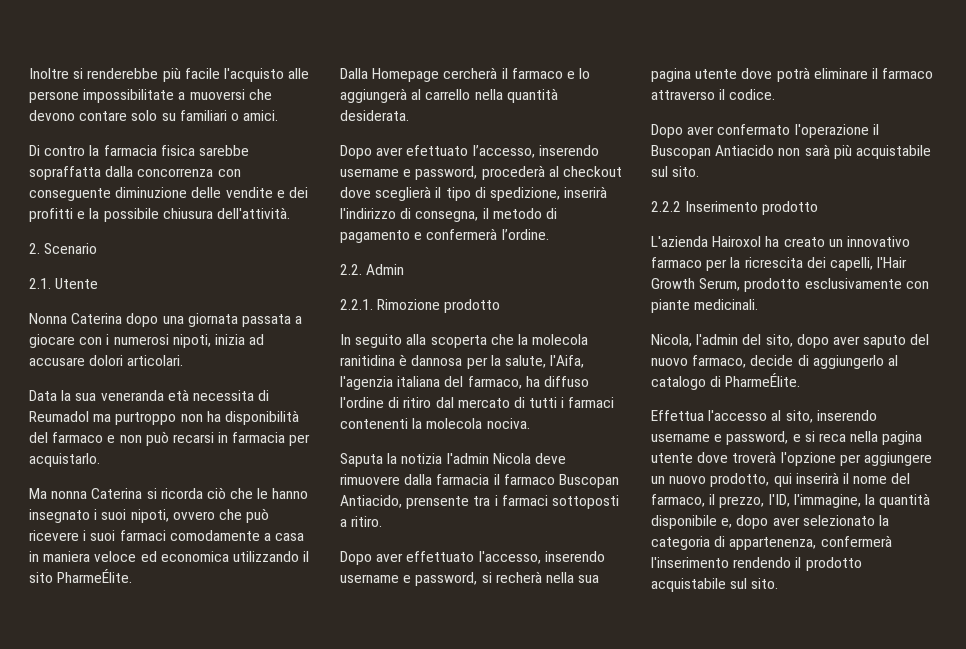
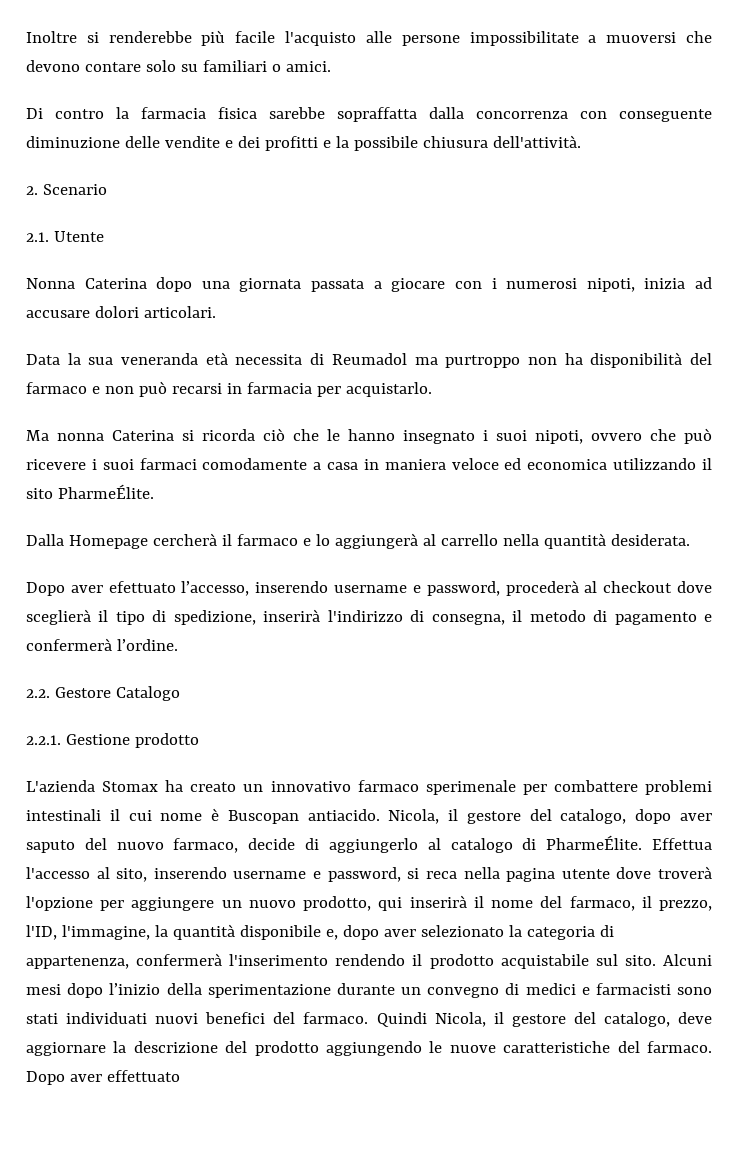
- 2.2. Admin
+ 2.2. Gestore Catalogo
- 2.2.1. Rimozione prodotto
- In seguito alla scoperta che la molecola ranitidina è dannosa per la salute, l'Aifa, l'agenzia italiana del farmaco, ha diffuso l'ordine di ritiro dal mercato di tutti i farmaci contenenti la molecola nociva.
- Saputa la notizia l'admin Nicola deve rimuovere dalla farmacia il farmaco Buscopan Antiacido, prensente tra i farmaci sottoposti a ritiro.
- Dopo aver effettuato l'accesso, inserendo username e password, si recherà nella sua pagina utente dove potrà eliminare il farmaco attraverso il codice.
- Dopo aver confermato l'operazione il Buscopan Antiacido non sarà più acquistabile sul sito.
- 2.2.2 Inserimento prodotto
+ 2.2.1. Gestione prodotto
- L'azienda Hairoxol ha creato un innovativo farmaco per la ricrescita dei capelli, l'Hair Growth Serum, prodotto esclusivamente con piante medicinali.
- Nicola, l'admin del sito, dopo aver saputo del nuovo farmaco, decide di aggiungerlo al catalogo di PharmeÉlite.
- Effettua l'accesso al sito, inserendo username e password, e si reca nella pagina utente dove troverà l'opzione per aggiungere un nuovo prodotto, qui inserirà il nome del farmaco, il prezzo, l'ID, l'immagine, la quantità disponibile e, dopo aver selezionato la categoria di appartenenza, confermerà l'inserimento rendendo il prodotto acquistabile sul sito.
+ L'azienda Stomax ha creato un innovativo farmaco sperimenale per combattere problemi intestinali il cui nome è Buscopan antiacido. Nicola, il gestore del catalogo, dopo aver saputo del nuovo farmaco, decide di aggiungerlo al catalogo di PharmeÉlite. Effettua l'accesso al sito, inserendo username e password, si reca nella pagina utente dove troverà l'opzione per aggiungere un nuovo prodotto, qui inserirà il nome del farmaco, il prezzo, l'ID, l'immagine, la quantità disponibile e, dopo aver selezionato la categoria di appartenenza, confermerà l'inserimento rendendo il prodotto acquistabile sul sito.
+ Alcuni mesi dopo l’inizio della sperimentazione durante un convegno di medici e farmacisti sono stati individuati nuovi benefici del farmaco. Quindi Nicola, il gestore del catalogo, deve aggiornare la descrizione del prodotto aggiungendo le nuove caratteristiche del farmaco. Dopo aver effettuato

